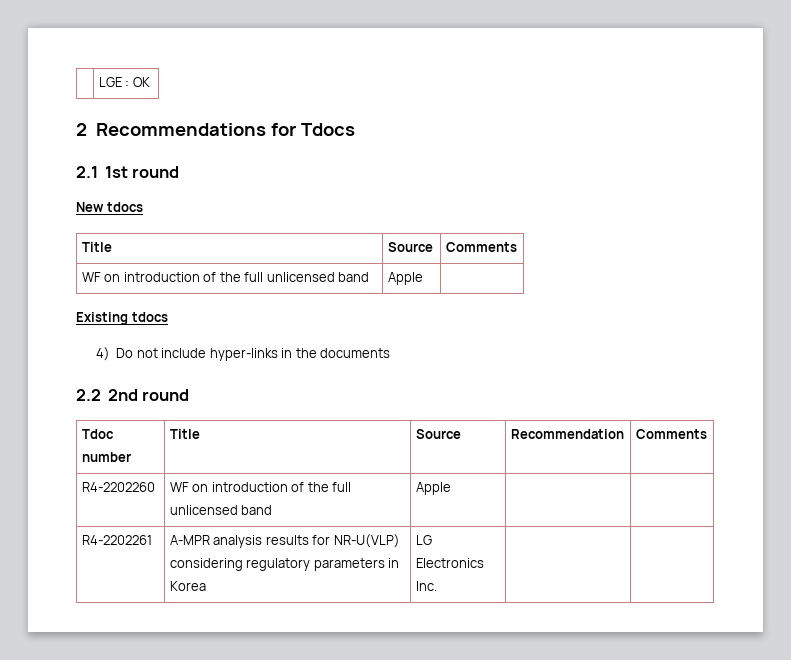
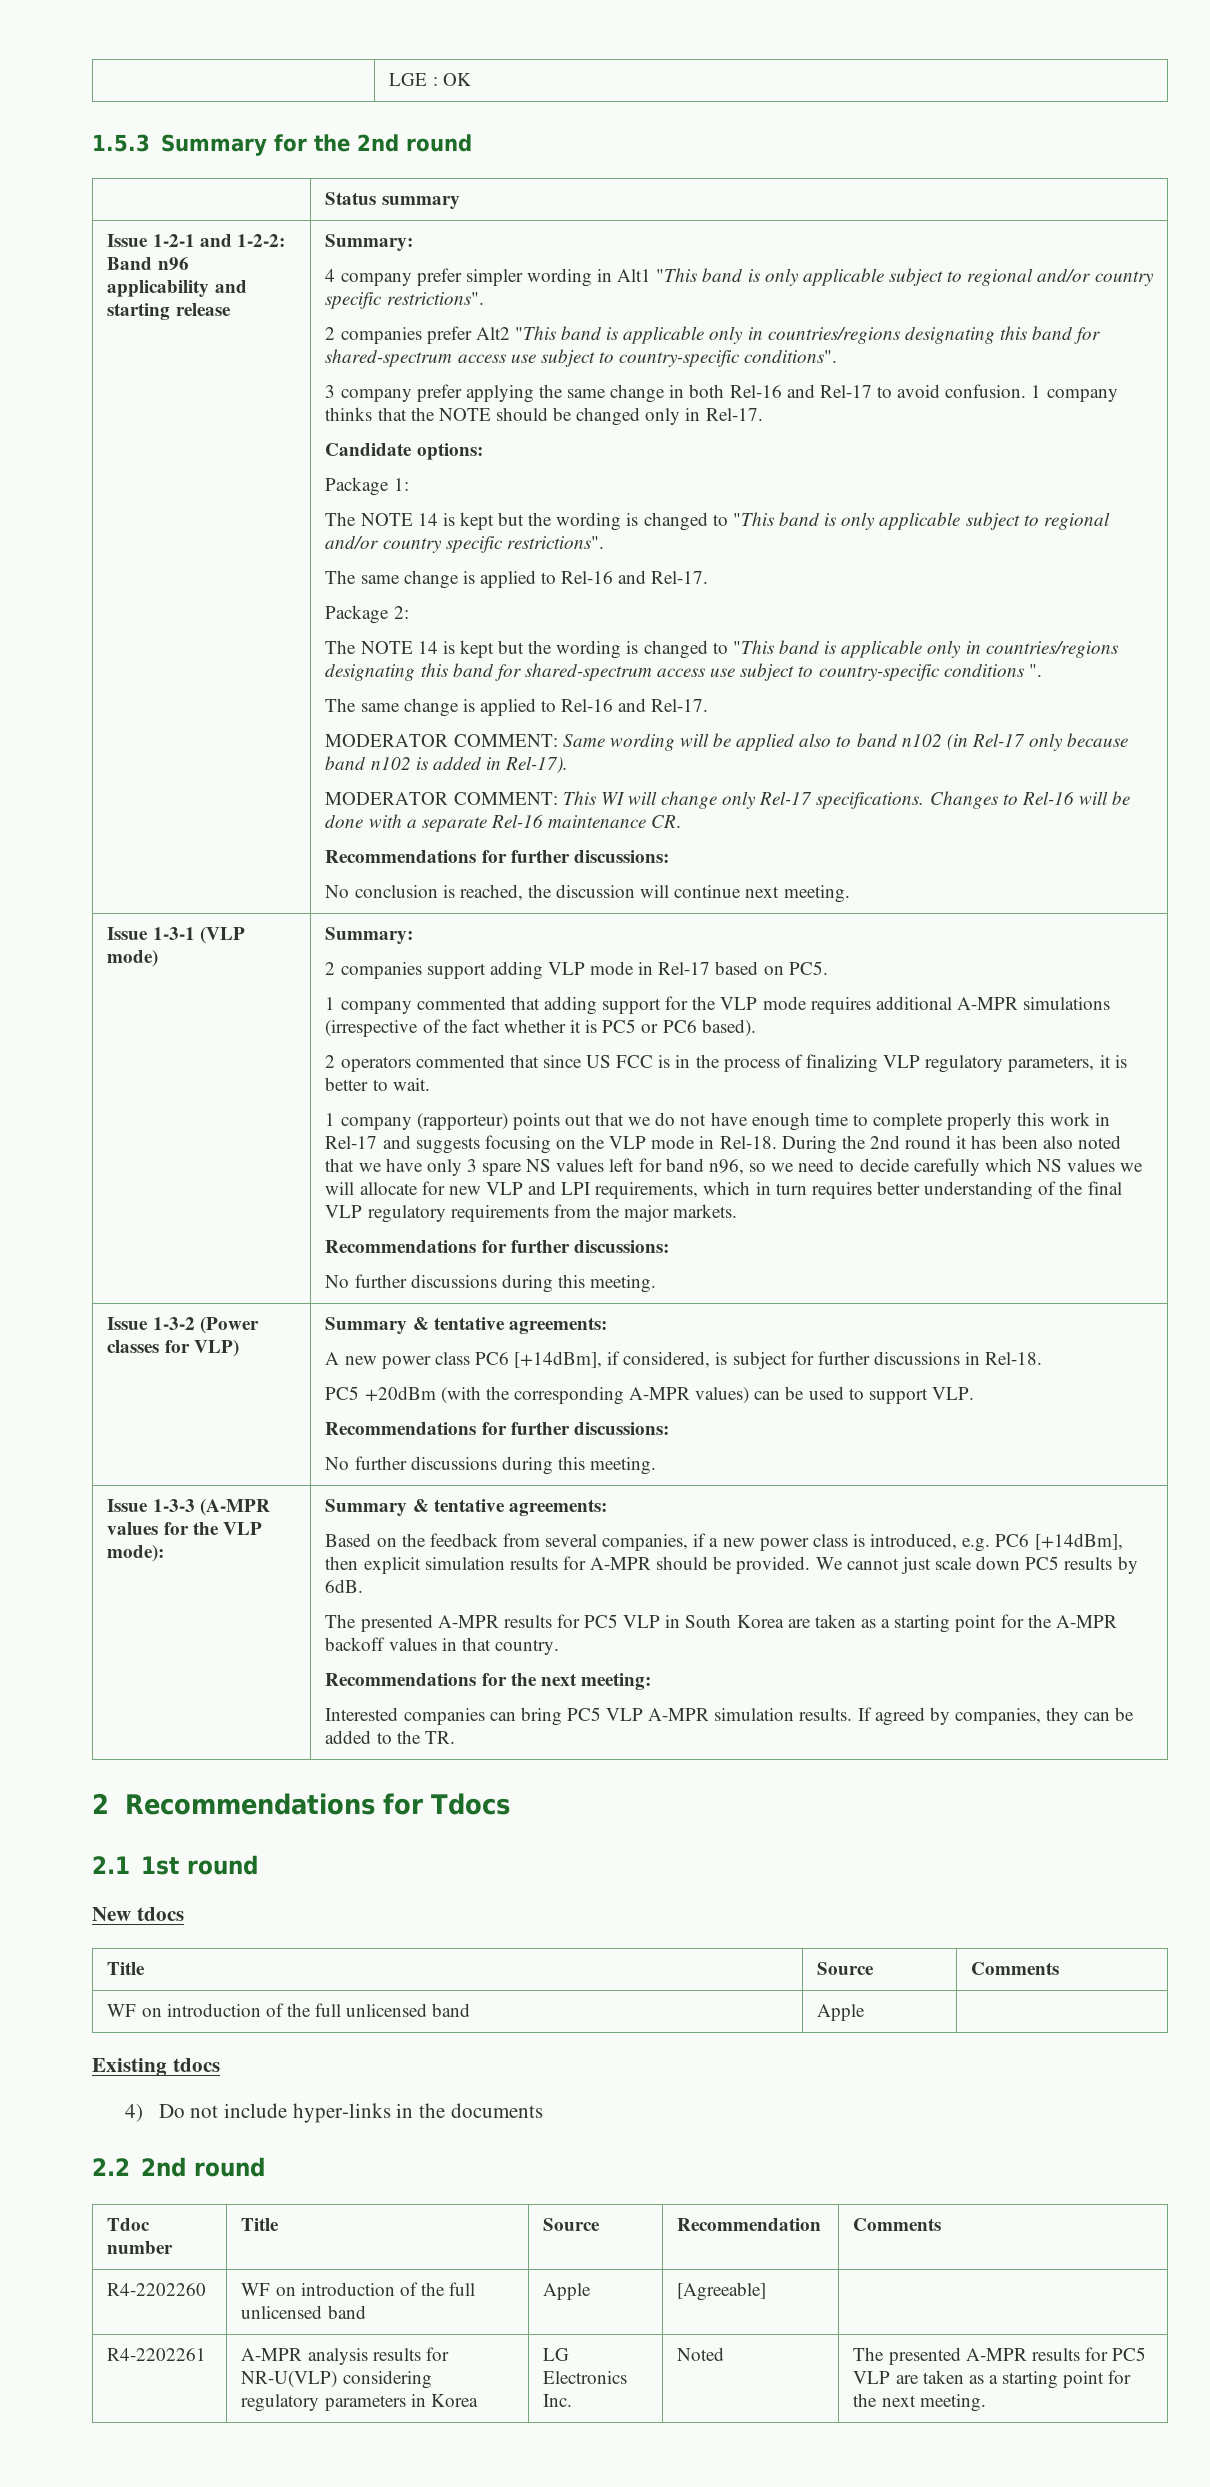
+ 1.5.3 Summary for the 2nd round
+ | Status summary
+ Issue 1-2-1 and 1-2-2: Band n96 applicability and starting release | Summary:
+ 4 company prefer simpler wording in Alt1 "This band is only applicable subject to regional and/or country specific restrictions".
+ 2 companies prefer Alt2 "This band is applicable only in countries/regions designating this band for shared-spectrum access use subject to country-specific conditions".
+ 3 company prefer applying the same change in both Rel-16 and Rel-17 to avoid confusion. 1 company thinks that the NOTE should be changed only in Rel-17.
+ Candidate options:
+ Package 1:
+ The NOTE 14 is kept but the wording is changed to "This band is only applicable subject to regional and/or country specific restrictions".
+ The same change is applied to Rel-16 and Rel-17.
+ Package 2:
+ The NOTE 14 is kept but the wording is changed to "This band is applicable only in countries/regions designating this band for shared-spectrum access use subject to country-specific conditions ".
+ The same change is applied to Rel-16 and Rel-17.
+ MODERATOR COMMENT: Same wording will be applied also to band n102 (in Rel-17 only because band n102 is added in Rel-17).
+ MODERATOR COMMENT: This WI will change only Rel-17 specifications. Changes to Rel-16 will be done with a separate Rel-16 maintenance CR.
+ Recommendations for further discussions:
+ No conclusion is reached, the discussion will continue next meeting.
+ Issue 1-3-1 (VLP mode) | Summary:
+ 2 companies support adding VLP mode in Rel-17 based on PC5.
+ 1 company commented that adding support for the VLP mode requires additional A-MPR simulations (irrespective of the fact whether it is PC5 or PC6 based).
+ 2 operators commented that since US FCC is in the process of finalizing VLP regulatory parameters, it is better to wait.
+ 1 company (rapporteur) points out that we do not have enough time to complete properly this work in Rel-17 and suggests focusing on the VLP mode in Rel-18. During the 2nd round it has been also noted that we have only 3 spare NS values left for band n96, so we need to decide carefully which NS values we will allocate for new VLP and LPI requirements, which in turn requires better understanding of the final VLP regulatory requirements from the major markets.
+ Recommendations for further discussions:
+ No further discussions during this meeting.
+ Issue 1-3-2 (Power classes for VLP) | Summary & tentative agreements:
+ A new power class PC6 [+14dBm], if considered, is subject for further discussions in Rel-18.
+ PC5 +20dBm (with the corresponding A-MPR values) can be used to support VLP.
+ Recommendations for further discussions:
+ No further discussions during this meeting.
+ Issue 1-3-3 (A-MPR values for the VLP mode): | Summary & tentative agreements:
+ Based on the feedback from several companies, if a new power class is introduced, e.g. PC6 [+14dBm], then explicit simulation results for A-MPR should be provided. We cannot just scale down PC5 results by 6dB.
+ The presented A-MPR results for PC5 VLP in South Korea are taken as a starting point for the A-MPR backoff values in that country.
+ Recommendations for the next meeting:
+ Interested companies can bring PC5 VLP A-MPR simulation results. If agreed by companies, they can be added to the TR.
- R4-2202260 | WF on introduction of the full unlicensed band | Apple | |
+ R4-2202260 | WF on introduction of the full unlicensed band | Apple | [Agreeable] |
- R4-2202261 | A-MPR analysis results for NR-U(VLP) considering regulatory parameters in Korea | LG Electronics Inc. | |
+ R4-2202261 | A-MPR analysis results for NR-U(VLP) considering regulatory parameters in Korea | LG Electronics Inc. | Noted | The presented A-MPR results for PC5 VLP are taken as a starting point for the next meeting.

